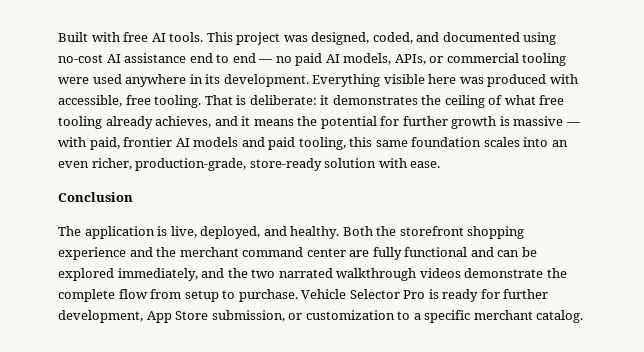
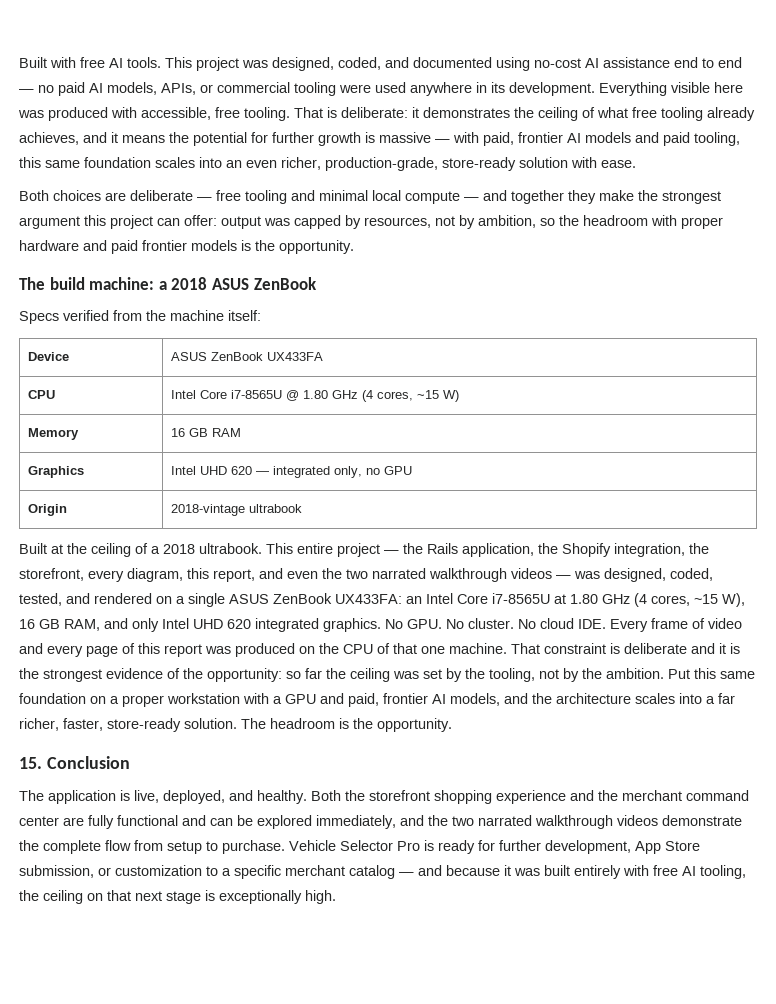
- Conclusion
+ Both choices are deliberate — free tooling and minimal local compute — and together they make the strongest argument this project can offer: output was capped by resources, not by ambition, so the headroom with proper hardware and paid frontier models is the opportunity.
+ The build machine: a 2018 ASUS ZenBook
+ Specs verified from the machine itself:
+ Device | ASUS ZenBook UX433FA
+ CPU | Intel Core i7-8565U @ 1.80 GHz (4 cores, ~15 W)
+ Memory | 16 GB RAM
+ Graphics | Intel UHD 620 — integrated only, no GPU
+ Origin | 2018-vintage ultrabook
+ Built at the ceiling of a 2018 ultrabook. This entire project — the Rails application, the Shopify integration, the storefront, every diagram, this report, and even the two narrated walkthrough videos — was designed, coded, tested, and rendered on a single ASUS ZenBook UX433FA: an Intel Core i7-8565U at 1.80 GHz (4 cores, ~15 W), 16 GB RAM, and only Intel UHD 620 integrated graphics. No GPU. No cluster. No cloud IDE. Every frame of video and every page of this report was produced on the CPU of that one machine. That constraint is deliberate and it is the strongest evidence of the opportunity: so far the ceiling was set by the tooling, not by the ambition. Put this same foundation on a proper workstation with a GPU and paid, frontier AI models, and the architecture scales into a far richer, faster, store-ready solution. The headroom is the opportunity.
+ 15. Conclusion
- Vehicle Selector Pro is ready for further development, App Store submission, or customization to a specific merchant catalog.
+ Vehicle Selector Pro is ready for further development, App Store submission, or customization to a specific merchant catalog — and because it was built entirely with free AI tooling, the ceiling on that next stage is exceptionally high.

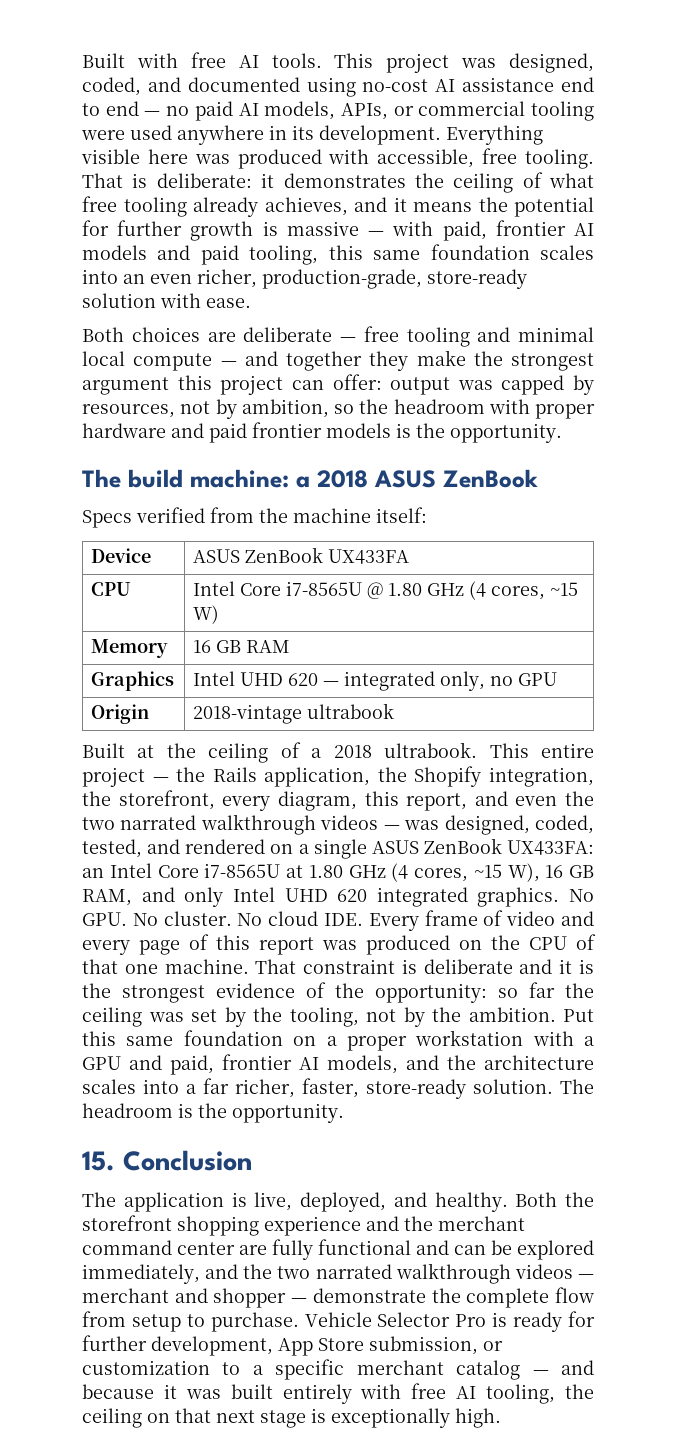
- Both the storefront shopping experience and the merchant command center are fully functional and can be explored immediately, and the two narrated walkthrough videos demonstrate the complete flow from setup to purchase.
+ Both the storefront shopping experience and the merchant command center are fully functional and can be explored immediately, and the two narrated walkthrough videos — merchant and shopper — demonstrate the complete flow from setup to purchase.

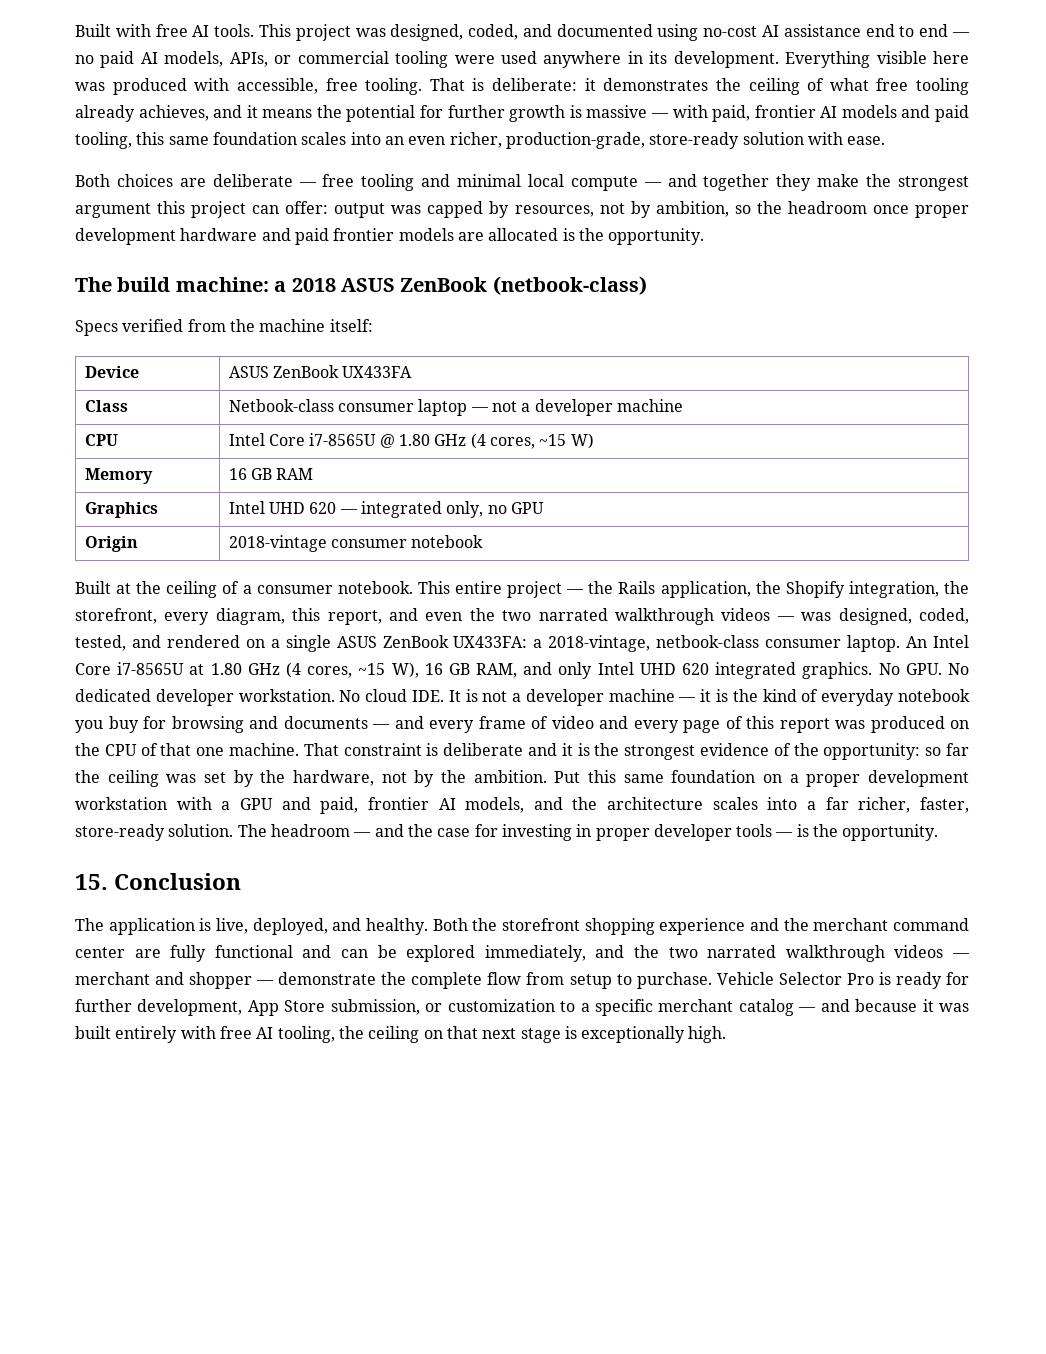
- Both choices are deliberate — free tooling and minimal local compute — and together they make the strongest argument this project can offer: output was capped by resources, not by ambition, so the headroom with proper hardware and paid frontier models is the opportunity.
+ Both choices are deliberate — free tooling and minimal local compute — and together they make the strongest argument this project can offer: output was capped by resources, not by ambition, so the headroom once proper development hardware and paid frontier models are allocated is the opportunity.
- The build machine: a 2018 ASUS ZenBook
+ The build machine: a 2018 ASUS ZenBook (netbook-class)
+ Class | Netbook-class consumer laptop — not a developer machine
- Origin | 2018-vintage ultrabook
+ Origin | 2018-vintage consumer notebook
- Built at the ceiling of a 2018 ultrabook.
+ Built at the ceiling of a consumer notebook.
- This entire project — the Rails application, the Shopify integration, the storefront, every diagram, this report, and even the two narrated walkthrough videos — was designed, coded, tested, and rendered on a single ASUS ZenBook UX433FA: an Intel Core i7-8565U at 1.80 GHz (4 cores, ~15 W), 16 GB RAM, and only Intel UHD 620 integrated graphics.
+ This entire project — the Rails application, the Shopify integration, the storefront, every diagram, this report, and even the two narrated walkthrough videos — was designed, coded, tested, and rendered on a single ASUS ZenBook UX433FA: a 2018-vintage, netbook-class consumer laptop. An Intel Core i7-8565U at 1.80 GHz (4 cores, ~15 W), 16 GB RAM, and only Intel UHD 620 integrated graphics.
- No GPU. No cluster. No cloud IDE. Every frame of video and every page of this report was produced on the CPU of that one machine.
+ No GPU. No dedicated developer workstation. No cloud IDE. It is not a developer machine — it is the kind of everyday notebook you buy for browsing and documents — and every frame of video and every page of this report was produced on the CPU of that one machine.
- That constraint is deliberate and it is the strongest evidence of the opportunity: so far the ceiling was set by the tooling, not by the ambition.
+ That constraint is deliberate and it is the strongest evidence of the opportunity: so far the ceiling was set by the hardware, not by the ambition.
- Put this same foundation on a proper workstation with a GPU and paid, frontier AI models, and the architecture scales into a far richer, faster, store-ready solution.
+ Put this same foundation on a proper development workstation with a GPU and paid, frontier AI models, and the architecture scales into a far richer, faster, store-ready solution.
- The headroom is the opportunity.
+ The headroom — and the case for investing in proper developer tools — is the opportunity.

